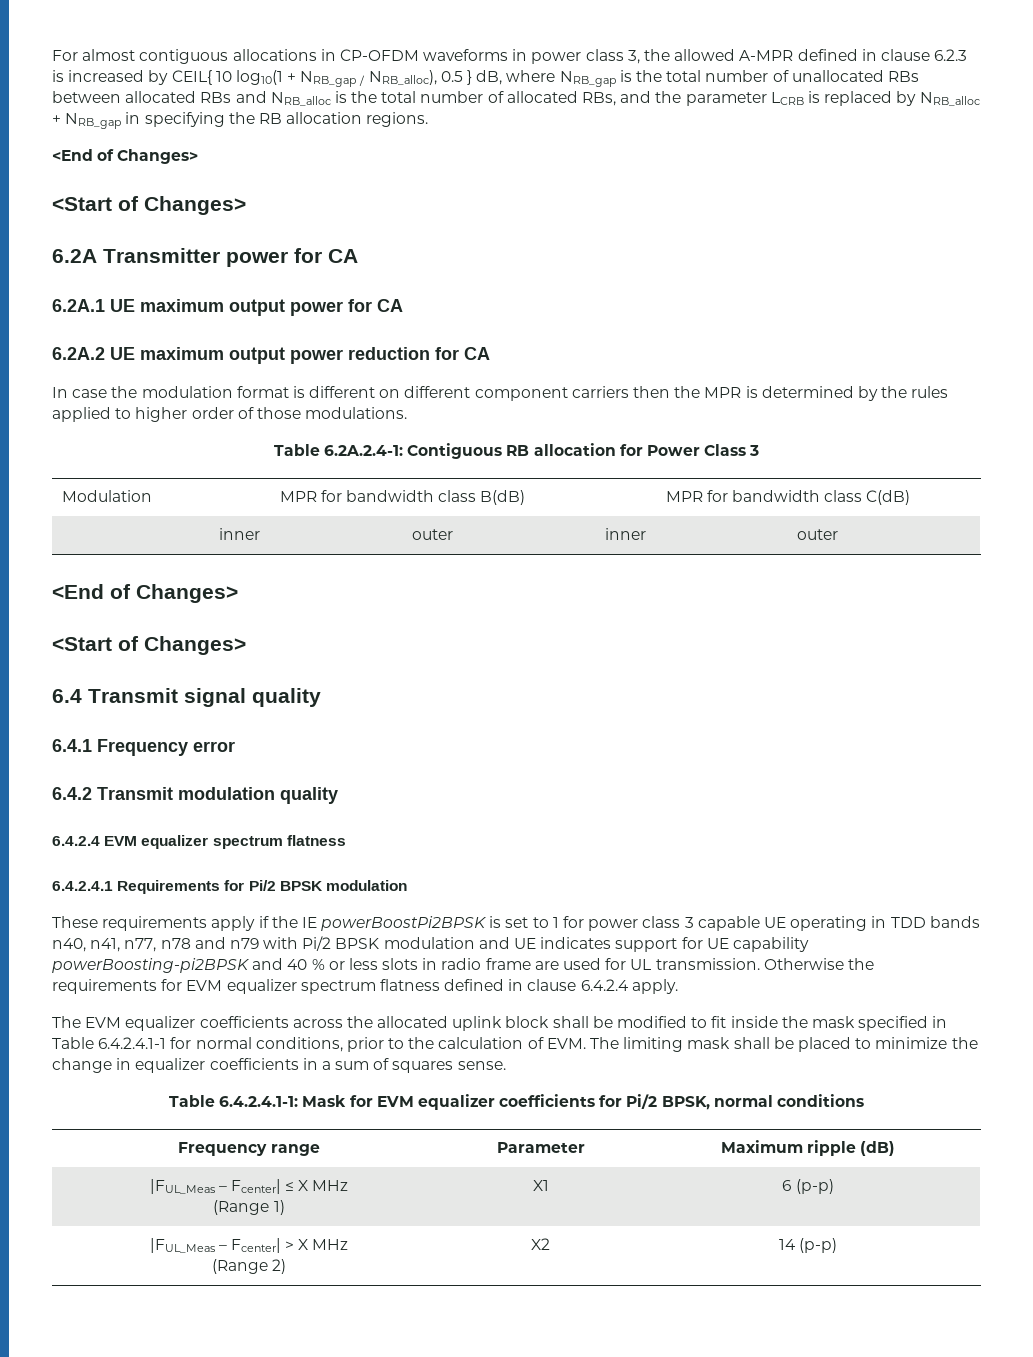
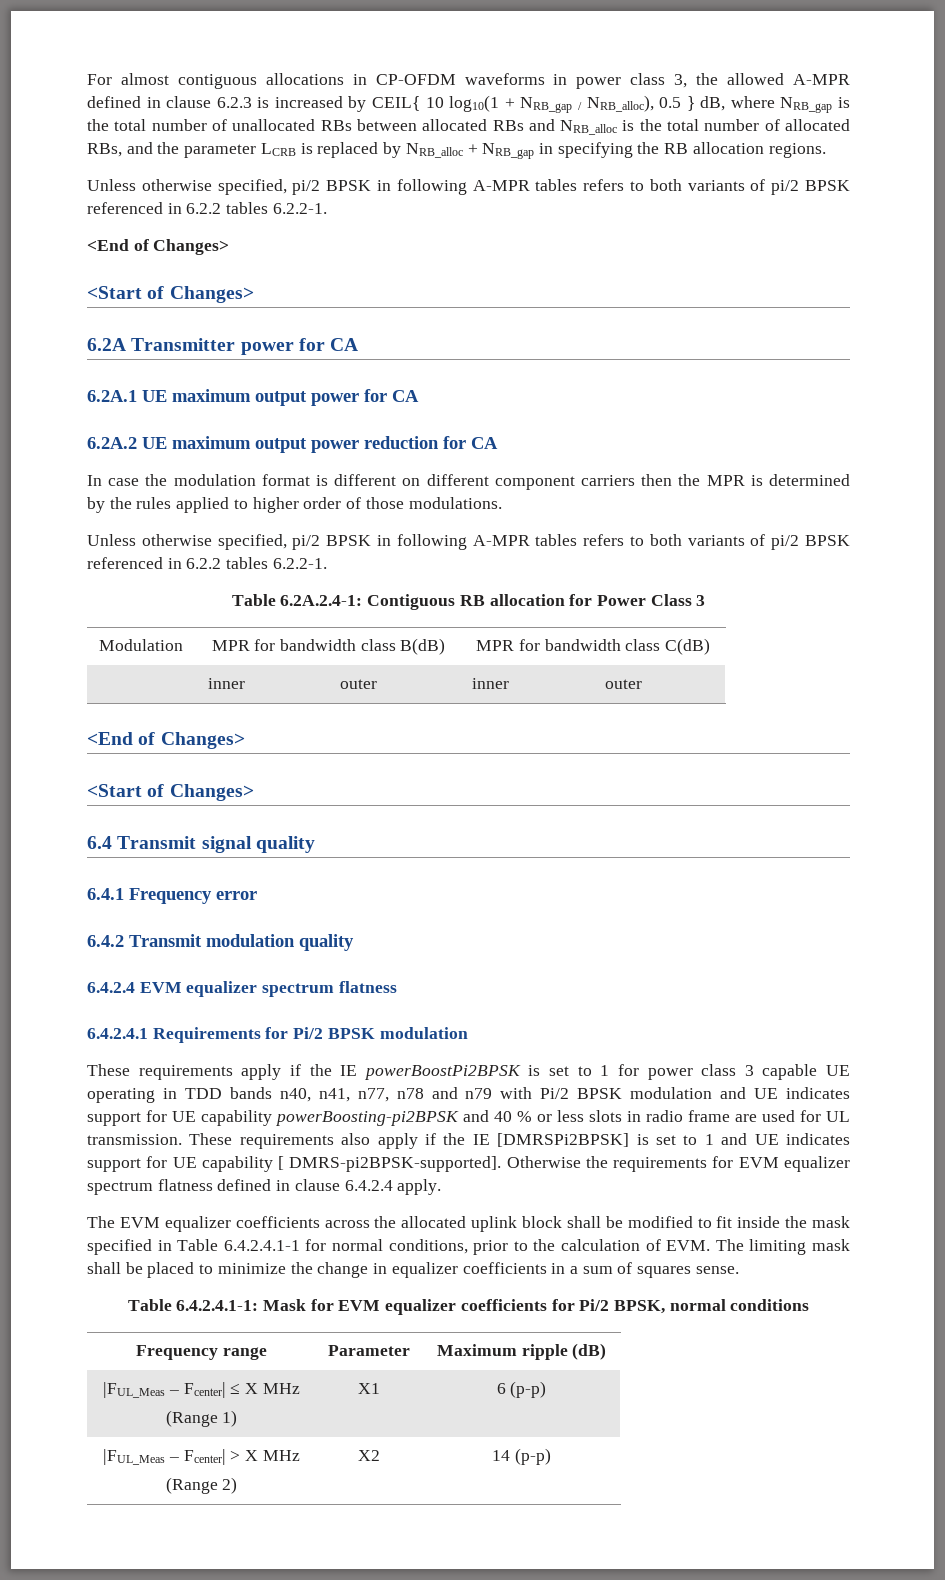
  For almost contiguous allocations in CP-OFDM waveforms in power class 3, the allowed A-MPR defined in clause 6.2.3 is increased by CEIL{ 10 log10(1 + NRB_gap / NRB_alloc), 0.5 } dB, where NRB_gap is the total number of unallocated RBs between allocated RBs and NRB_alloc is the total number of allocated RBs, and the parameter LCRB is replaced by NRB_alloc + NRB_gap in specifying the RB allocation regions.
+ Unless otherwise specified, pi/2 BPSK in following A-MPR tables refers to both variants of pi/2 BPSK referenced in 6.2.2 tables 6.2.2-1.
  In case the modulation format is different on different component carriers then the MPR is determined by the rules applied to higher order of those modulations.
+ Unless otherwise specified, pi/2 BPSK in following A-MPR tables refers to both variants of pi/2 BPSK referenced in 6.2.2 tables 6.2.2-1.
+ These requirements also apply if the IE [DMRSPi2BPSK] is set to 1 and UE indicates support for UE capability [ DMRS-pi2BPSK-supported].

